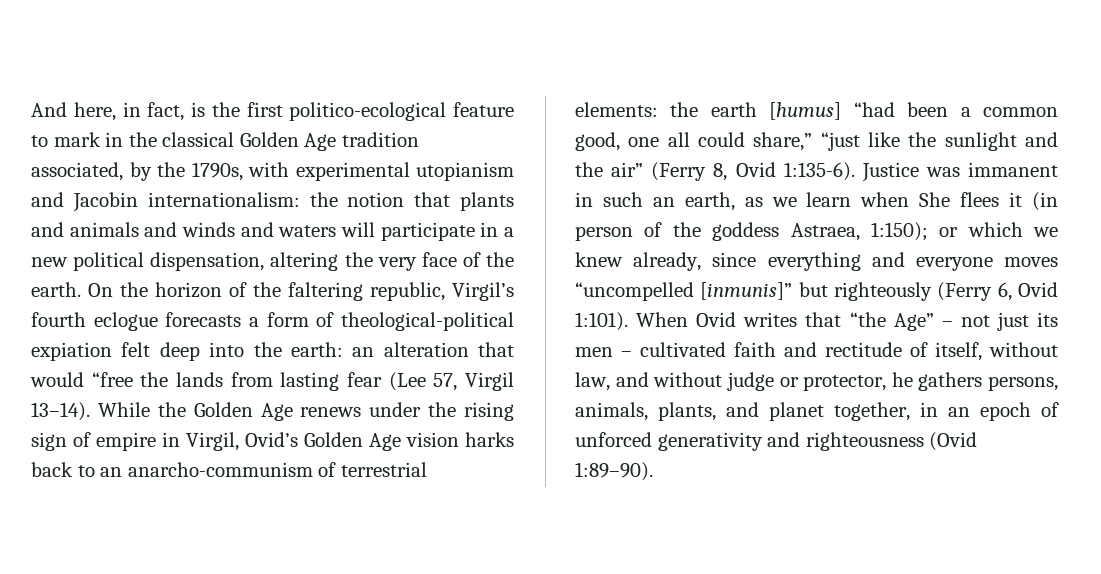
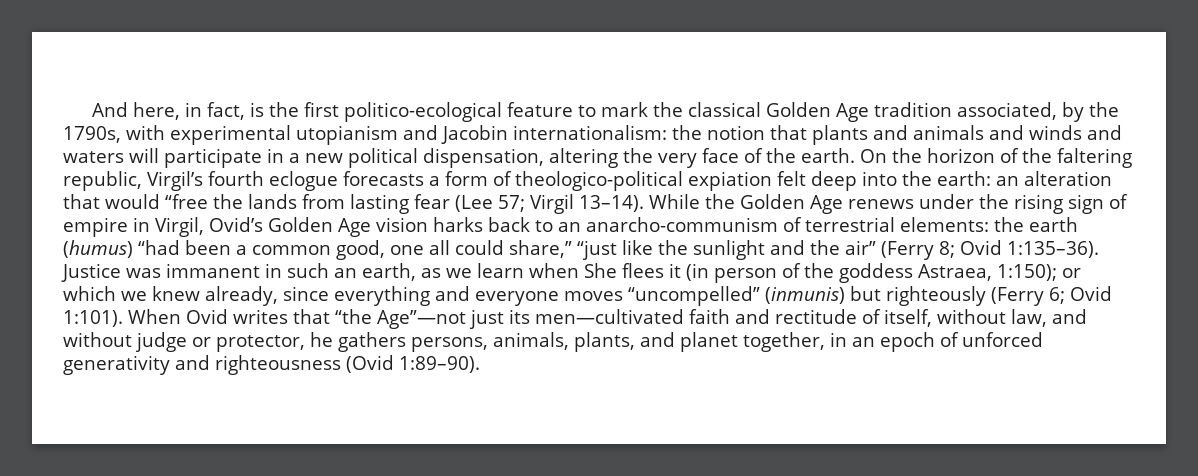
- And here, in fact, is the first politico-ecological feature to mark in the classical Golden Age tradition associated, by the 1790s, with experimental utopianism and Jacobin internationalism: the notion that plants and animals and winds and waters will participate in a new political dispensation, altering the very face of the earth.
+ And here, in fact, is the first politico-ecological feature to mark the classical Golden Age tradition associated, by the 1790s, with experimental utopianism and Jacobin internationalism: the notion that plants and animals and winds and waters will participate in a new political dispensation, altering the very face of the earth.
- On the horizon of the faltering republic, Virgil’s fourth eclogue forecasts a form of theological-political expiation felt deep into the earth: an alteration that would “free the lands from lasting fear (Lee 57, Virgil 13–14).
+ On the horizon of the faltering republic, Virgil’s fourth eclogue forecasts a form of theologico-political expiation felt deep into the earth: an alteration that would “free the lands from lasting fear (Lee 57; Virgil 13–14).
- While the Golden Age renews under the rising sign of empire in Virgil, Ovid’s Golden Age vision harks back to an anarcho-communism of terrestrial elements: the earth [humus] “had been a common good, one all could share,” “just like the sunlight and the air” (Ferry 8, Ovid 1:135-6).
+ While the Golden Age renews under the rising sign of empire in Virgil, Ovid’s Golden Age vision harks back to an anarcho-communism of terrestrial elements: the earth (humus) “had been a common good, one all could share,” “just like the sunlight and the air” (Ferry 8; Ovid 1:135–36).
- Justice was immanent in such an earth, as we learn when She flees it (in person of the goddess Astraea, 1:150); or which we knew already, since everything and everyone moves “uncompelled [inmunis]” but righteously (Ferry 6, Ovid 1:101).
+ Justice was immanent in such an earth, as we learn when She flees it (in person of the goddess Astraea, 1:150); or which we knew already, since everything and everyone moves “uncompelled” (inmunis) but righteously (Ferry 6; Ovid 1:101).
- When Ovid writes that “the Age” – not just its men – cultivated faith and rectitude of itself, without law, and without judge or protector, he gathers persons, animals, plants, and planet together, in an epoch of unforced generativity and righteousness (Ovid 1:89–90).
+ When Ovid writes that “the Age”—not just its men—cultivated faith and rectitude of itself, without law, and without judge or protector, he gathers persons, animals, plants, and planet together, in an epoch of unforced generativity and righteousness (Ovid 1:89–90).

